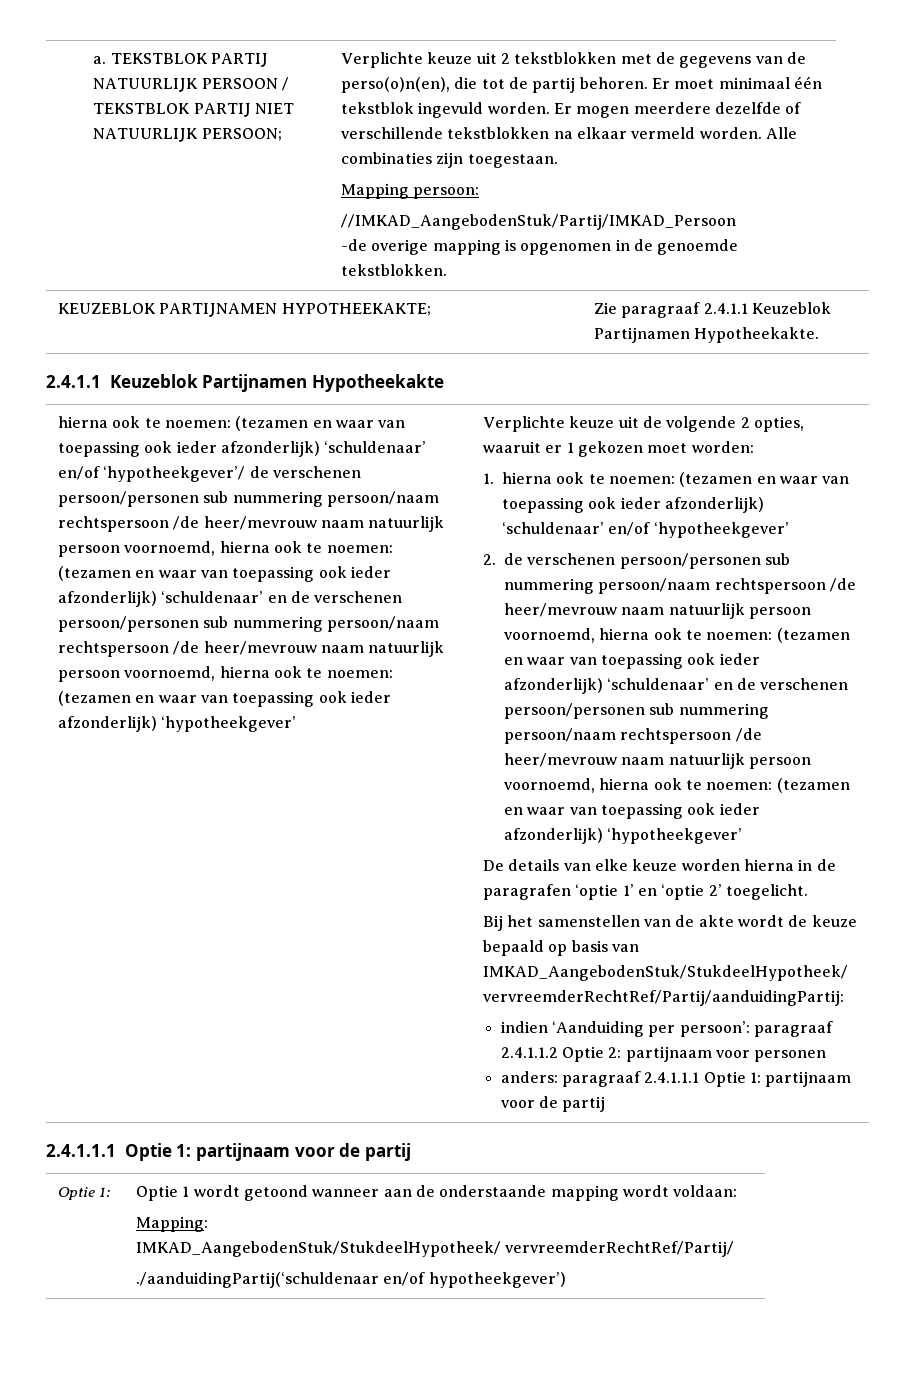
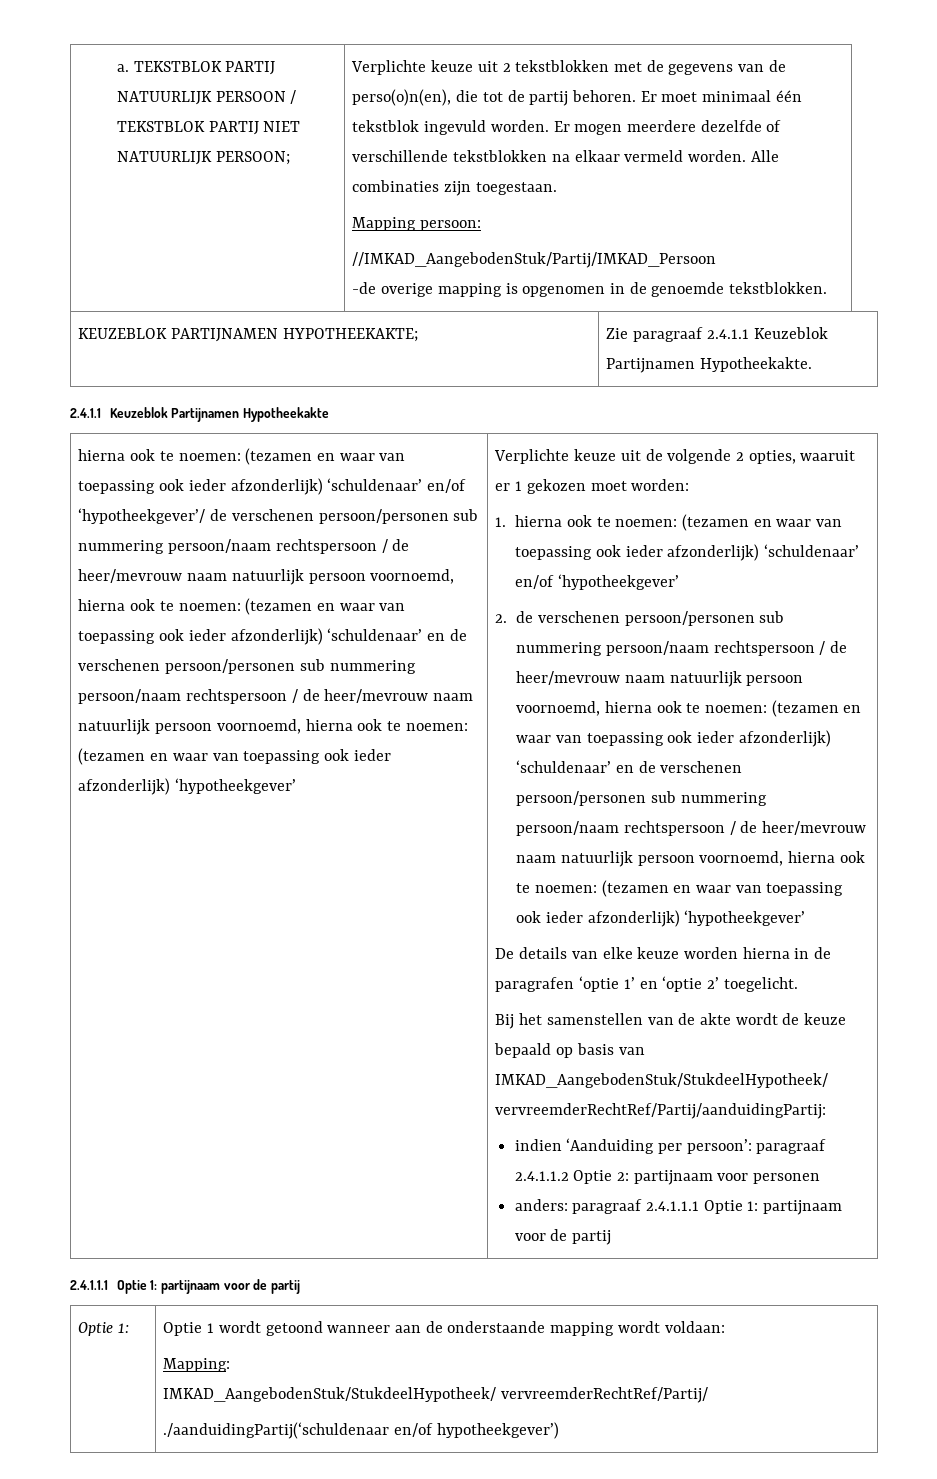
- (tezamen en waar van toepassing ook ieder afzonderlijk) ‘schuldenaar’ en/of ‘hypotheekgever’/ de verschenen persoon/personen sub nummering persoon/naam rechtspersoon /de heer/mevrouw naam natuurlijk persoon voornoemd, hierna ook te noemen: (tezamen en waar van toepassing ook ieder afzonderlijk) ‘schuldenaar’ en de verschenen persoon/personen sub nummering persoon/naam rechtspersoon /de heer/mevrouw naam natuurlijk persoon voornoemd, hierna ook te noemen:
+ (tezamen en waar van toepassing ook ieder afzonderlijk) ‘schuldenaar’ en/of ‘hypotheekgever’/ de verschenen persoon/personen sub nummering persoon/naam rechtspersoon / de heer/mevrouw naam natuurlijk persoon voornoemd, hierna ook te noemen: (tezamen en waar van toepassing ook ieder afzonderlijk) ‘schuldenaar’ en de verschenen persoon/personen sub nummering persoon/naam rechtspersoon / de heer/mevrouw naam natuurlijk persoon voornoemd, hierna ook te noemen:
- 2. de verschenen persoon/personen sub nummering persoon/naam rechtspersoon /de heer/mevrouw naam natuurlijk persoon voornoemd, hierna ook te noemen: (tezamen en waar van toepassing ook ieder afzonderlijk) ‘schuldenaar’ en de verschenen persoon/personen sub nummering persoon/naam rechtspersoon /de heer/mevrouw naam natuurlijk persoon voornoemd, hierna ook te noemen: (tezamen en waar van toepassing ook ieder afzonderlijk) ‘hypotheekgever’
+ 2. de verschenen persoon/personen sub nummering persoon/naam rechtspersoon / de heer/mevrouw naam natuurlijk persoon voornoemd, hierna ook te noemen: (tezamen en waar van toepassing ook ieder afzonderlijk) ‘schuldenaar’ en de verschenen persoon/personen sub nummering persoon/naam rechtspersoon / de heer/mevrouw naam natuurlijk persoon voornoemd, hierna ook te noemen: (tezamen en waar van toepassing ook ieder afzonderlijk) ‘hypotheekgever’

